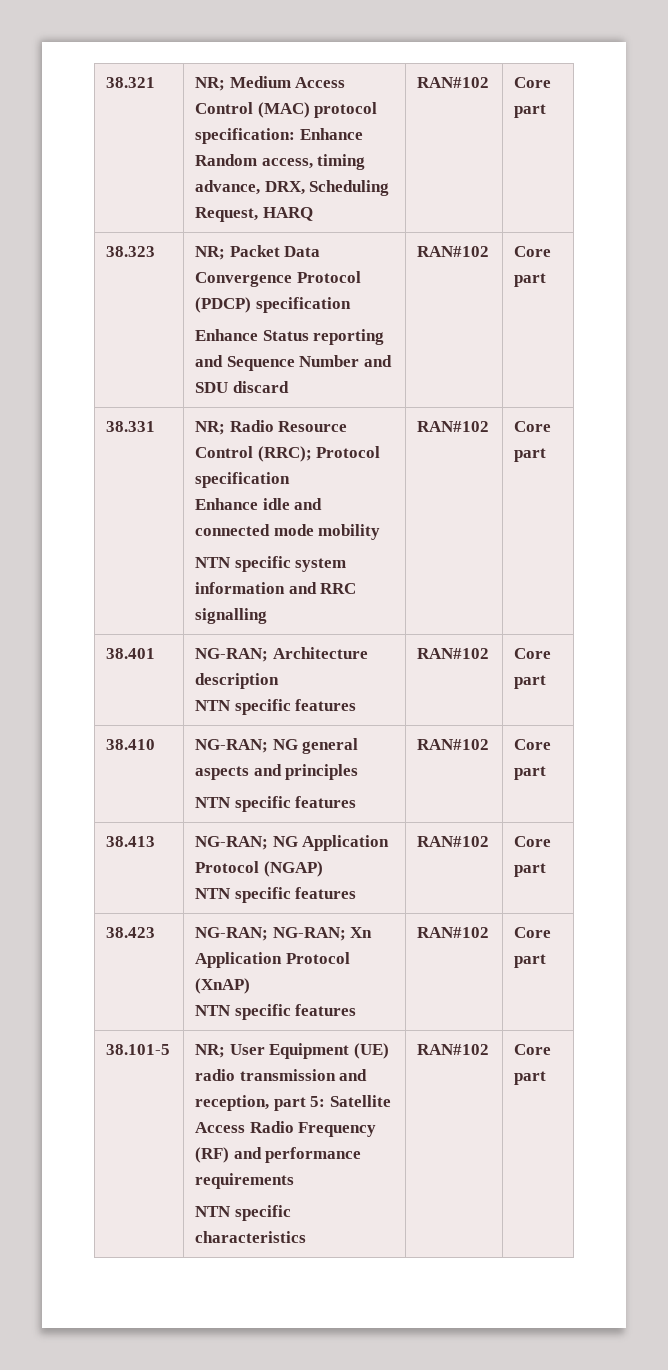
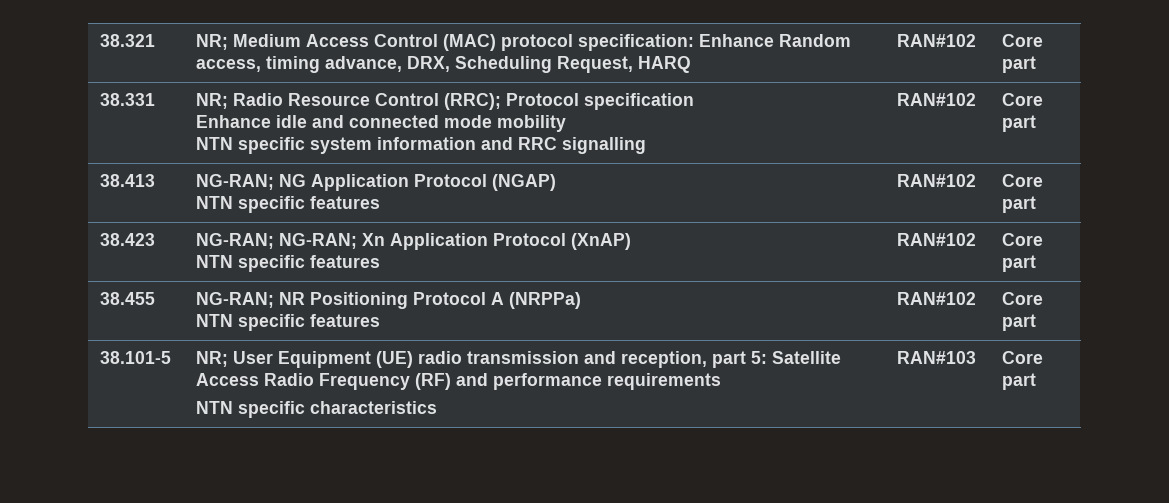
- 38.323 | NR; Packet Data Convergence Protocol (PDCP) specification
- Enhance Status reporting and Sequence Number and SDU discard | RAN#102 | Core part
- 38.401 | NG-RAN; Architecture description
- NTN specific features | RAN#102 | Core part
- 38.410 | NG-RAN; NG general aspects and principles
- NTN specific features | RAN#102 | Core part
+ 38.455 | NG-RAN; NR Positioning Protocol A (NRPPa)
+ NTN specific features | RAN#102 | Core part
  38.101-5 | NR; User Equipment (UE) radio transmission and reception, part 5: Satellite Access Radio Frequency (RF) and performance requirements
- NTN specific characteristics | RAN#102 | Core part
+ NTN specific characteristics | RAN#103 | Core part

